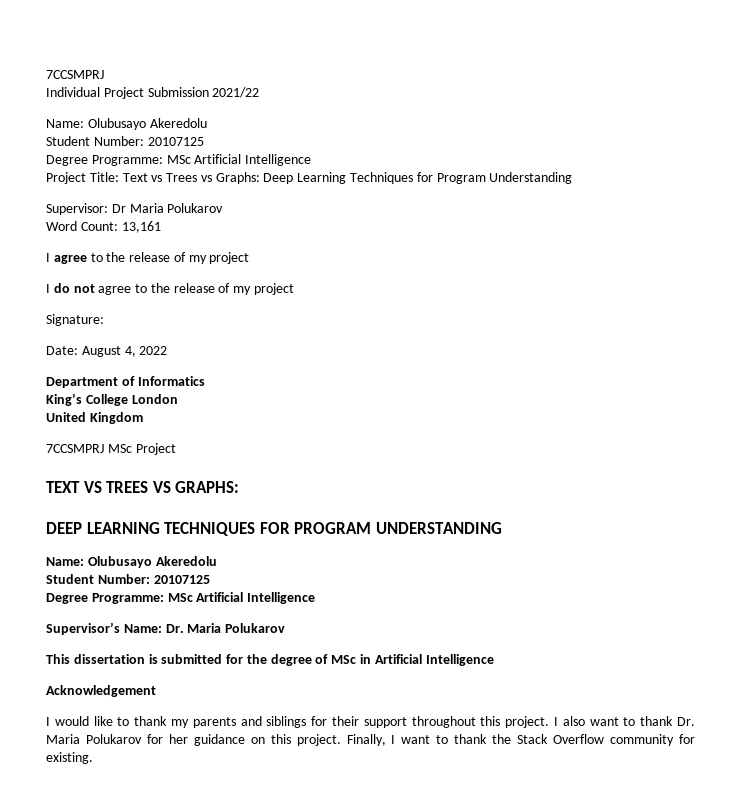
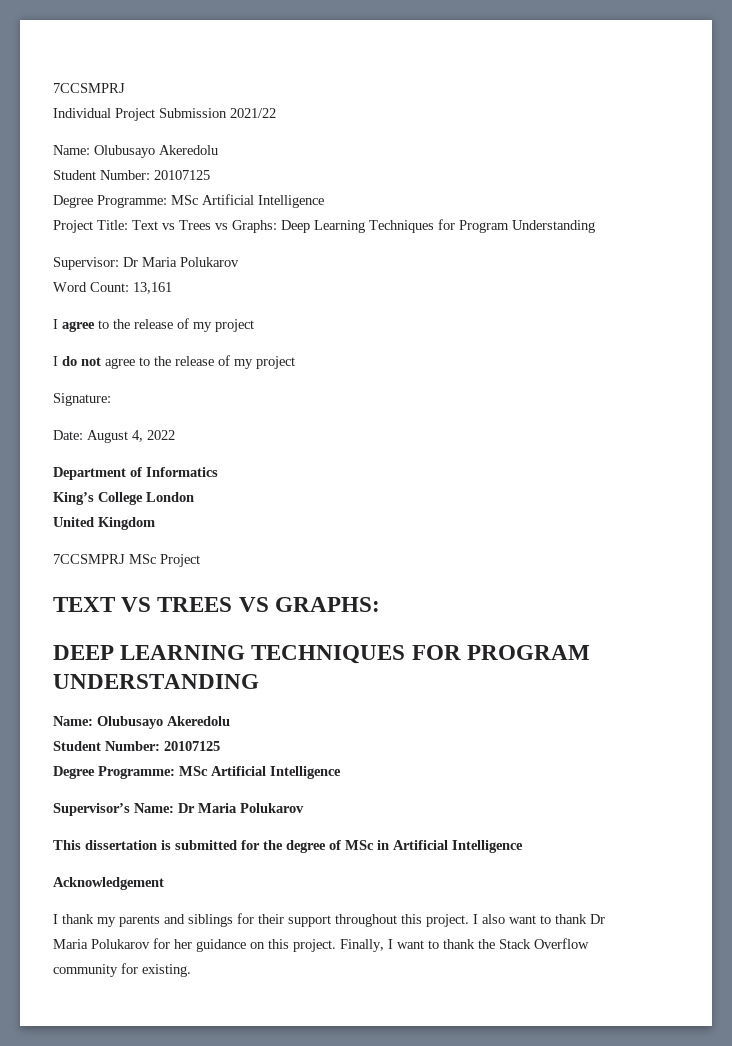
- Supervisor’s Name: Dr. Maria Polukarov
+ Supervisor’s Name: Dr Maria Polukarov
- I would like to thank my parents and siblings for their support throughout this project.
+ I thank my parents and siblings for their support throughout this project.
- I also want to thank Dr. Maria Polukarov for her guidance on this project.
+ I also want to thank Dr Maria Polukarov for her guidance on this project.

